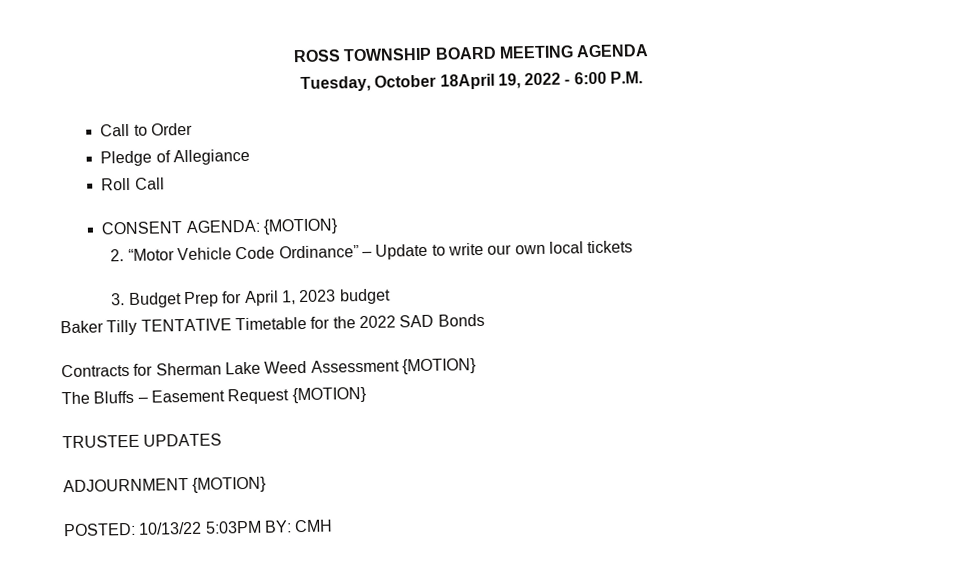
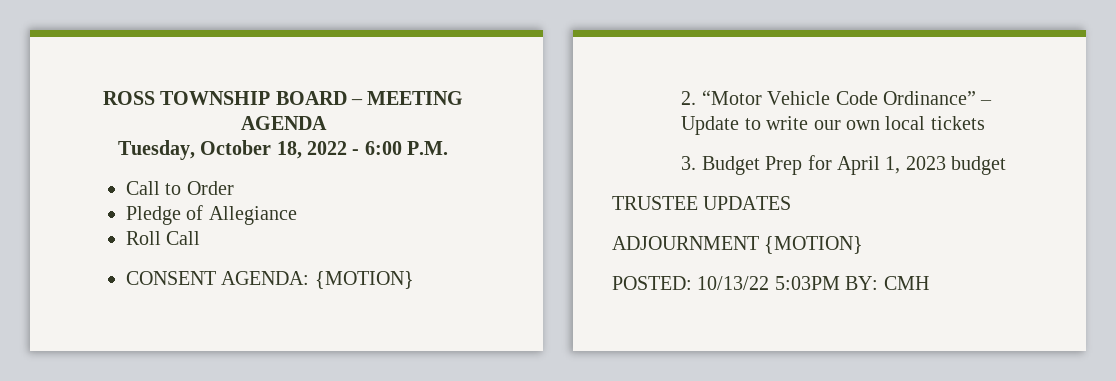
- ROSS TOWNSHIP BOARD MEETING AGENDA
+ ROSS TOWNSHIP BOARD – MEETING AGENDA
- Tuesday, October 18April 19, 2022 - 6:00 P.M.
+ Tuesday, October 18, 2022 - 6:00 P.M.
- Baker Tilly TENTATIVE Timetable for the 2022 SAD Bonds
- Contracts for Sherman Lake Weed Assessment {MOTION}
- The Bluffs – Easement Request {MOTION}

